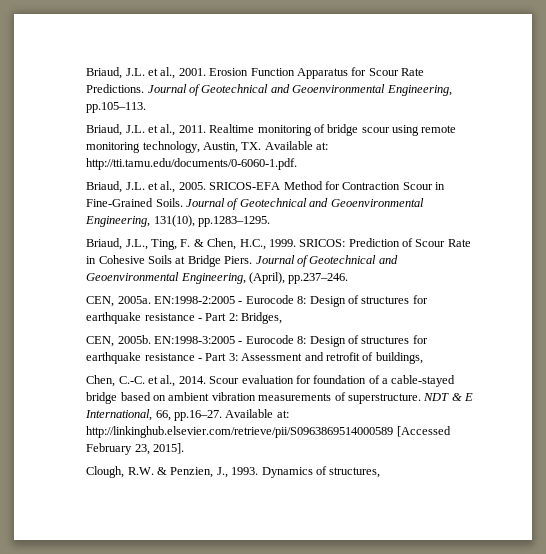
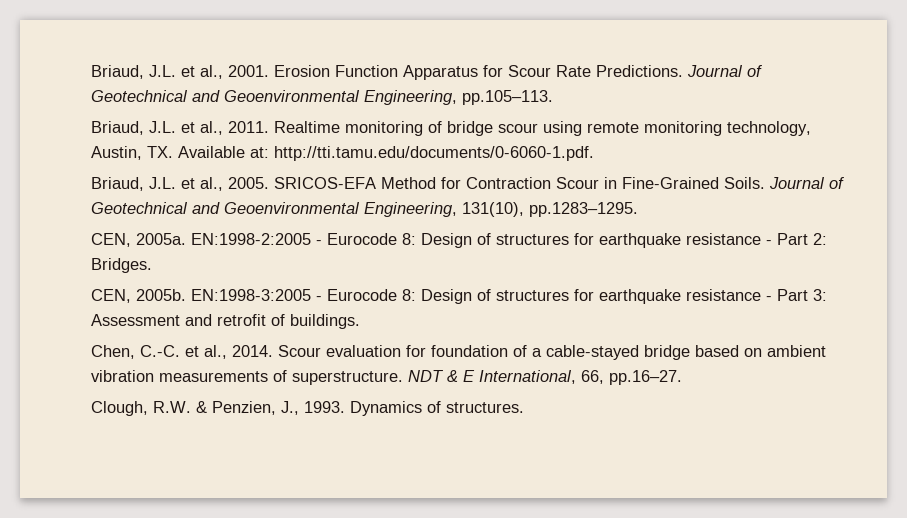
- Briaud, J.L., Ting, F. & Chen, H.C., 1999. SRICOS: Prediction of Scour Rate in Cohesive Soils at Bridge Piers. Journal of Geotechnical and Geoenvironmental Engineering, (April), pp.237–246.
- EN:1998-2:2005 - Eurocode 8: Design of structures for earthquake resistance - Part 2: Bridges,
+ EN:1998-2:2005 - Eurocode 8: Design of structures for earthquake resistance - Part 2: Bridges.
- EN:1998-3:2005 - Eurocode 8: Design of structures for earthquake resistance - Part 3: Assessment and retrofit of buildings,
+ EN:1998-3:2005 - Eurocode 8: Design of structures for earthquake resistance - Part 3: Assessment and retrofit of buildings.
- NDT & E International, 66, pp.16–27. Available at: http://linkinghub.elsevier.com/retrieve/pii/S0963869514000589 [Accessed February 23, 2015].
+ NDT & E International, 66, pp.16–27.
- Dynamics of structures,
+ Dynamics of structures.

